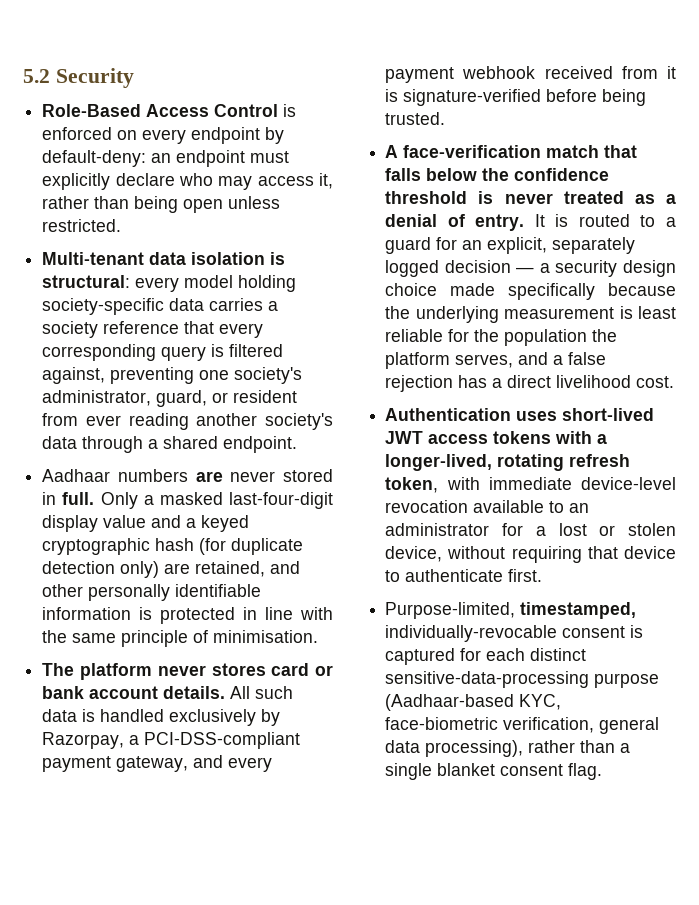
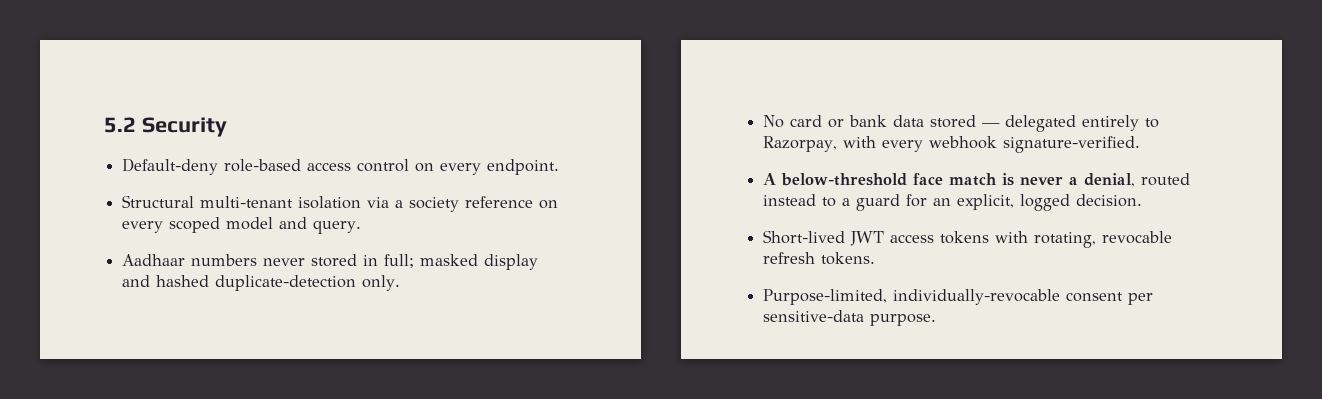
- Role-Based Access Control is enforced on every endpoint by default-deny: an endpoint must explicitly declare who may access it, rather than being open unless restricted.
- Multi-tenant data isolation is structural: every model holding society-specific data carries a society reference that every corresponding query is filtered against, preventing one society's administrator, guard, or resident from ever reading another society's data through a shared endpoint.
+ Default-deny role-based access control on every endpoint.
+ Structural multi-tenant isolation via a society reference on every scoped model and query.
- Aadhaar numbers are never stored in full. Only a masked last-four-digit display value and a keyed cryptographic hash (for duplicate detection only) are retained, and other personally identifiable information is protected in line with the same principle of minimisation.
- The platform never stores card or bank account details. All such data is handled exclusively by Razorpay, a PCI-DSS-compliant payment gateway, and every payment webhook received from it is signature-verified before being trusted.
- A face-verification match that falls below the confidence threshold is never treated as a denial of entry. It is routed to a guard for an explicit, separately logged decision — a security design choice made specifically because the underlying measurement is least reliable for the population the platform serves, and a false rejection has a direct livelihood cost.
- Authentication uses short-lived JWT access tokens with a longer-lived, rotating refresh token, with immediate device-level revocation available to an administrator for a lost or stolen device, without requiring that device to authenticate first.
+ Aadhaar numbers never stored in full; masked display and hashed duplicate-detection only.
+ No card or bank data stored — delegated entirely to Razorpay, with every webhook signature-verified.
+ A below-threshold face match is never a denial, routed instead to a guard for an explicit, logged decision.
+ Short-lived JWT access tokens with rotating, revocable refresh tokens.
- Purpose-limited, timestamped, individually-revocable consent is captured for each distinct sensitive-data-processing purpose (Aadhaar-based KYC, face-biometric verification, general data processing), rather than a single blanket consent flag.
+ Purpose-limited, individually-revocable consent per sensitive-data purpose.

